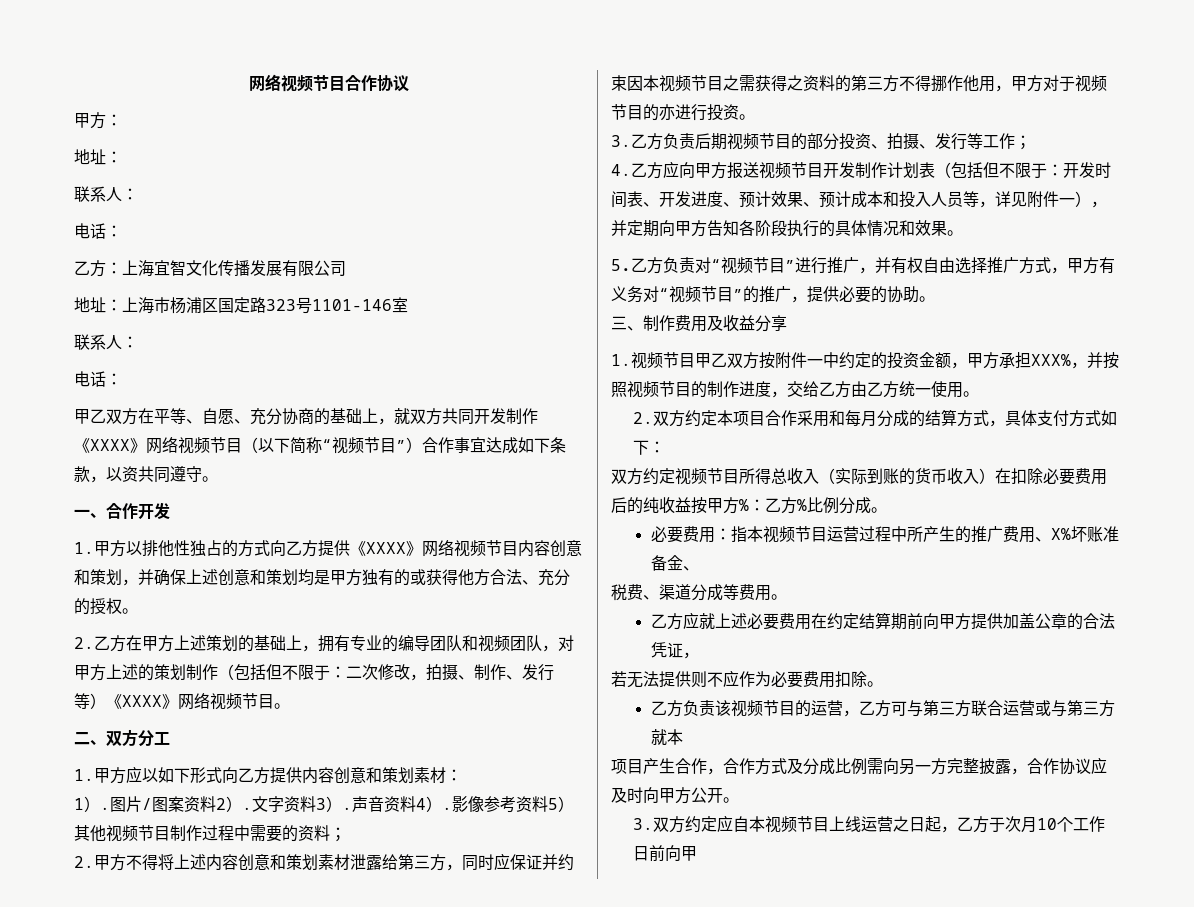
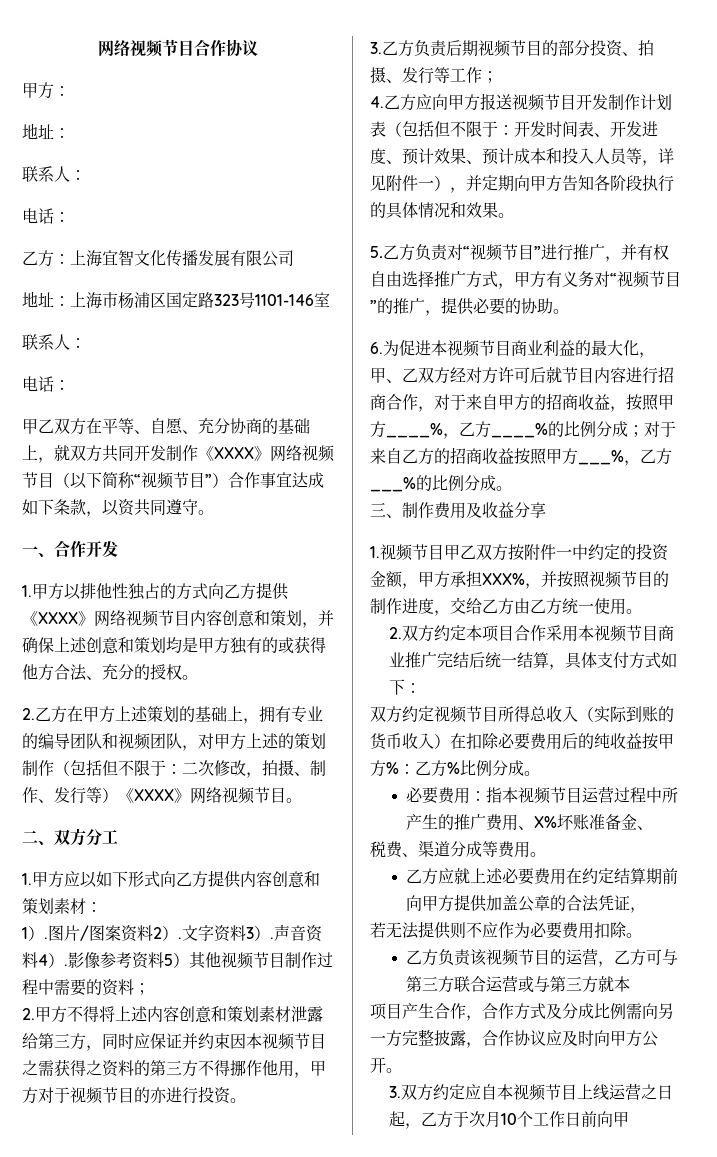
+ 6.为促进本视频节目商业利益的最大化，甲、乙双方经对方许可后就节目内容进行招商合作，对于来自甲方的招商收益，按照甲方____%，乙方____%的比例分成；对于来自乙方的招商收益按照甲方___%，乙方___%的比例分成。
- 2.双方约定本项目合作采用和每月分成的结算方式，具体支付方式如下：
+ 2.双方约定本项目合作采用本视频节目商业推广完结后统一结算，具体支付方式如下：

